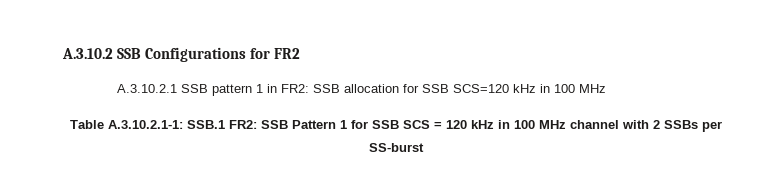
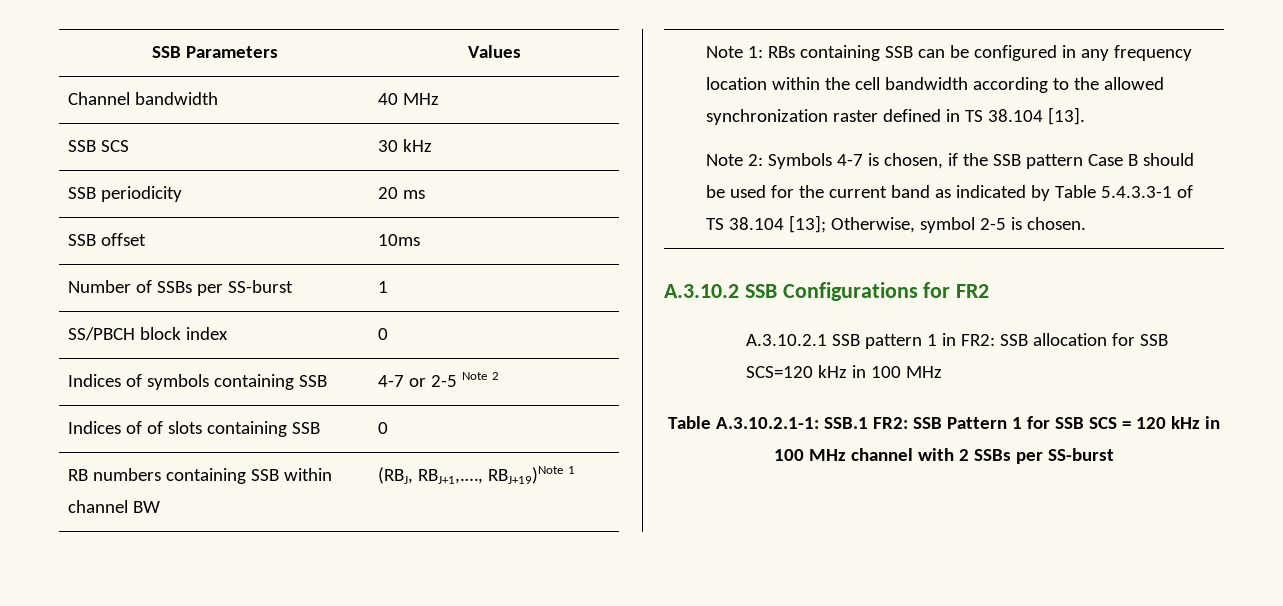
+ SSB Parameters | Values
+ Channel bandwidth | 40 MHz
+ SSB SCS | 30 kHz
+ SSB periodicity | 20 ms
+ SSB offset | 10ms
+ Number of SSBs per SS-burst | 1
+ SS/PBCH block index | 0
+ Indices of symbols containing SSB | 4-7 or 2-5 Note 2
+ Indices of of slots containing SSB | 0
+ RB numbers containing SSB within channel BW | (RBJ, RBJ+1,.…, RBJ+19)Note 1
+ Note 1: RBs containing SSB can be configured in any frequency location within the cell bandwidth according to the allowed synchronization raster defined in TS 38.104 [13].
+ Note 2: Symbols 4-7 is chosen, if the SSB pattern Case B should be used for the current band as indicated by Table 5.4.3.3-1 of TS 38.104 [13]; Otherwise, symbol 2-5 is chosen.

